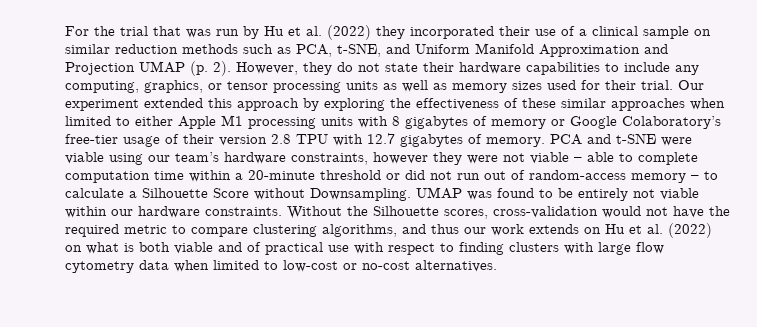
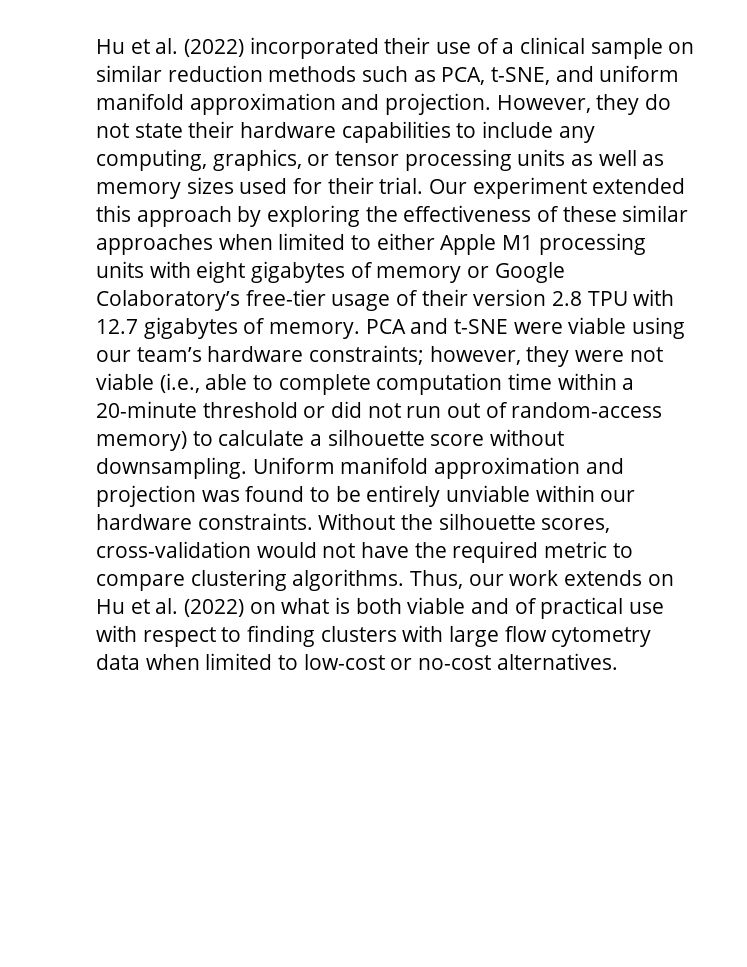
- For the trial that was run by Hu et al. (2022) they incorporated their use of a clinical sample on similar reduction methods such as PCA, t-SNE, and Uniform Manifold Approximation and Projection UMAP (p. 2).
+ Hu et al. (2022) incorporated their use of a clinical sample on similar reduction methods such as PCA, t-SNE, and uniform manifold approximation and projection.
- Our experiment extended this approach by exploring the effectiveness of these similar approaches when limited to either Apple M1 processing units with 8 gigabytes of memory or Google Colaboratory’s free-tier usage of their version 2.8 TPU with 12.7 gigabytes of memory.
+ Our experiment extended this approach by exploring the effectiveness of these similar approaches when limited to either Apple M1 processing units with eight gigabytes of memory or Google Colaboratory’s free-tier usage of their version 2.8 TPU with 12.7 gigabytes of memory.
- PCA and t-SNE were viable using our team’s hardware constraints, however they were not viable – able to complete computation time within a 20-minute threshold or did not run out of random-access memory – to calculate a Silhouette Score without Downsampling. UMAP was found to be entirely not viable within our hardware constraints.
+ PCA and t-SNE were viable using our team’s hardware constraints; however, they were not viable (i.e., able to complete computation time within a 20-minute threshold or did not run out of random-access memory) to calculate a silhouette score without downsampling. Uniform manifold approximation and projection was found to be entirely unviable within our hardware constraints.
- Without the Silhouette scores, cross-validation would not have the required metric to compare clustering algorithms, and thus our work extends on Hu et al. (2022) on what is both viable and of practical use with respect to finding clusters with large flow cytometry data when limited to low-cost or no-cost alternatives.
+ Without the silhouette scores, cross-validation would not have the required metric to compare clustering algorithms. Thus, our work extends on Hu et al. (2022) on what is both viable and of practical use with respect to finding clusters with large flow cytometry data when limited to low-cost or no-cost alternatives.

